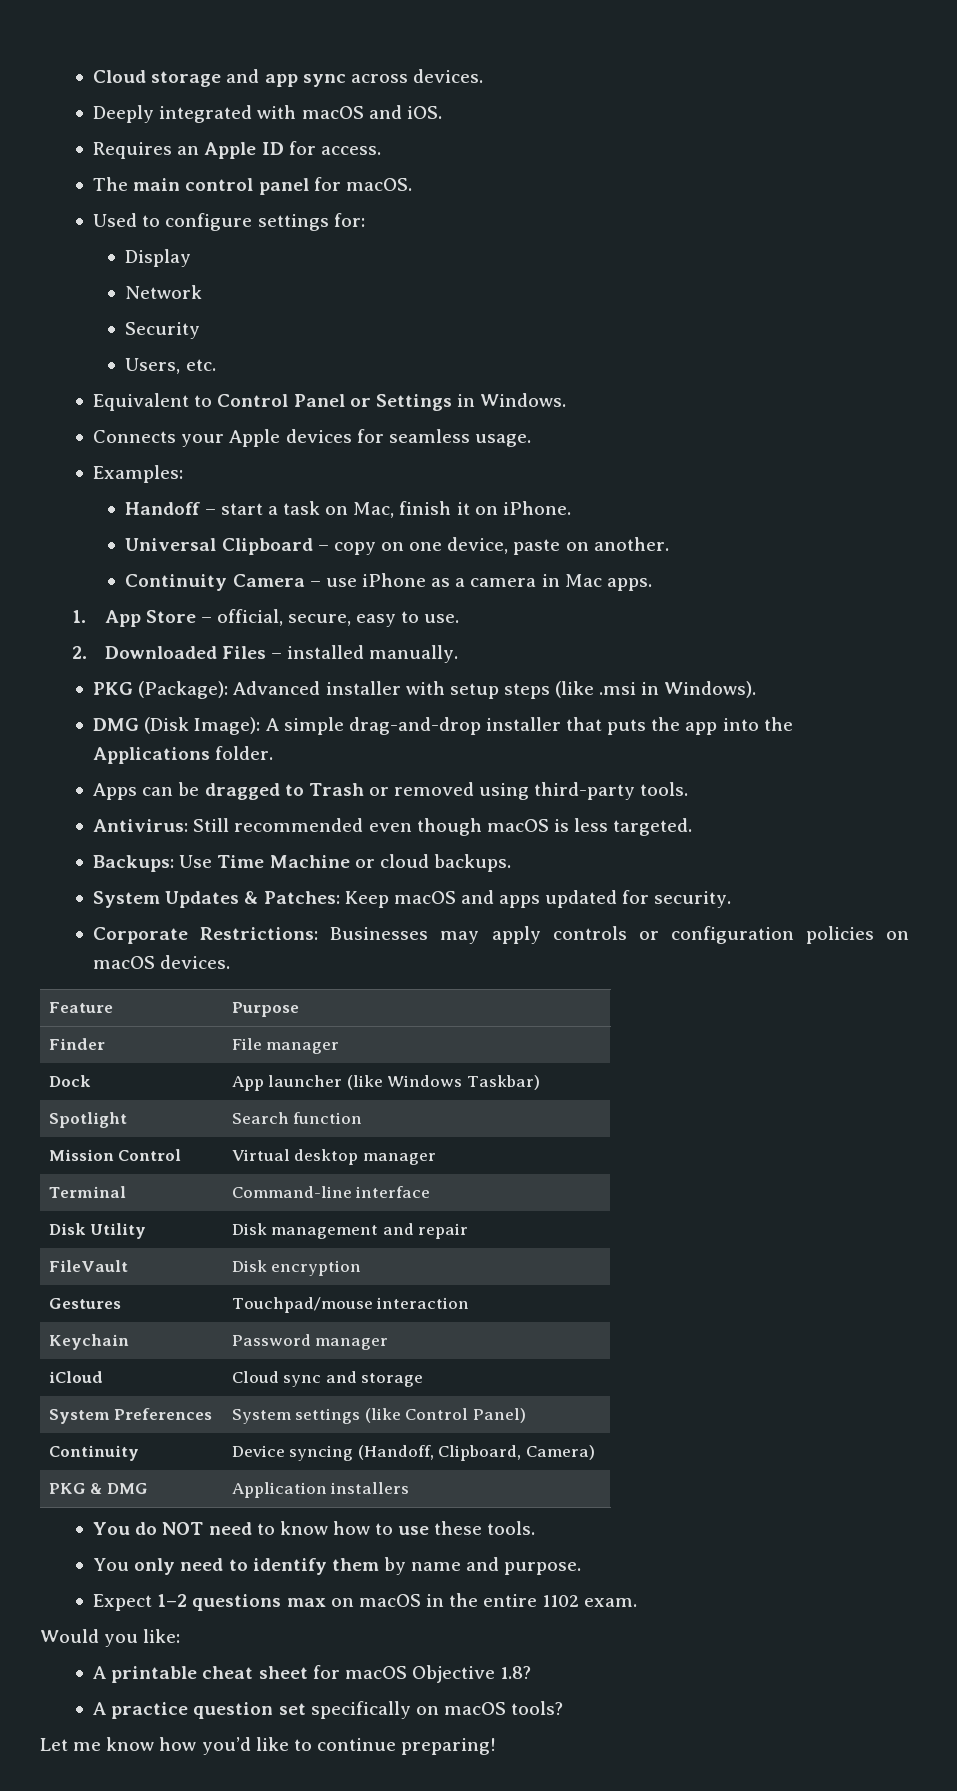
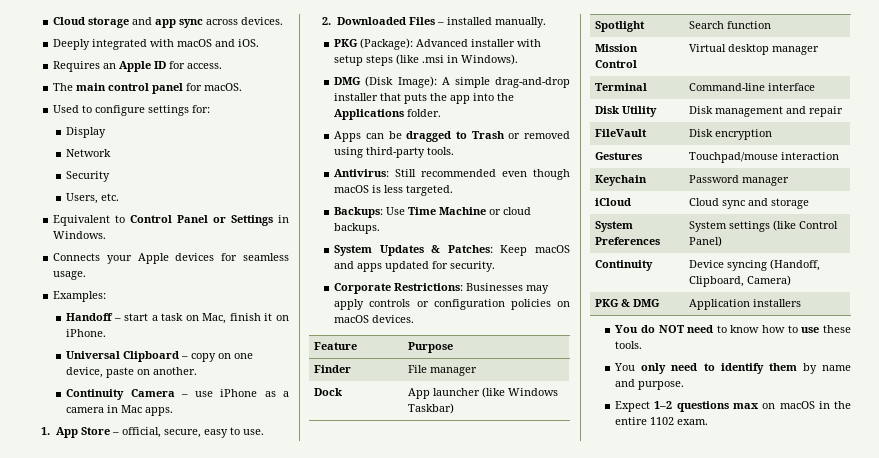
- Would you like:
- A printable cheat sheet for macOS Objective 1.8?
- A practice question set specifically on macOS tools?
- Let me know how you’d like to continue preparing!

